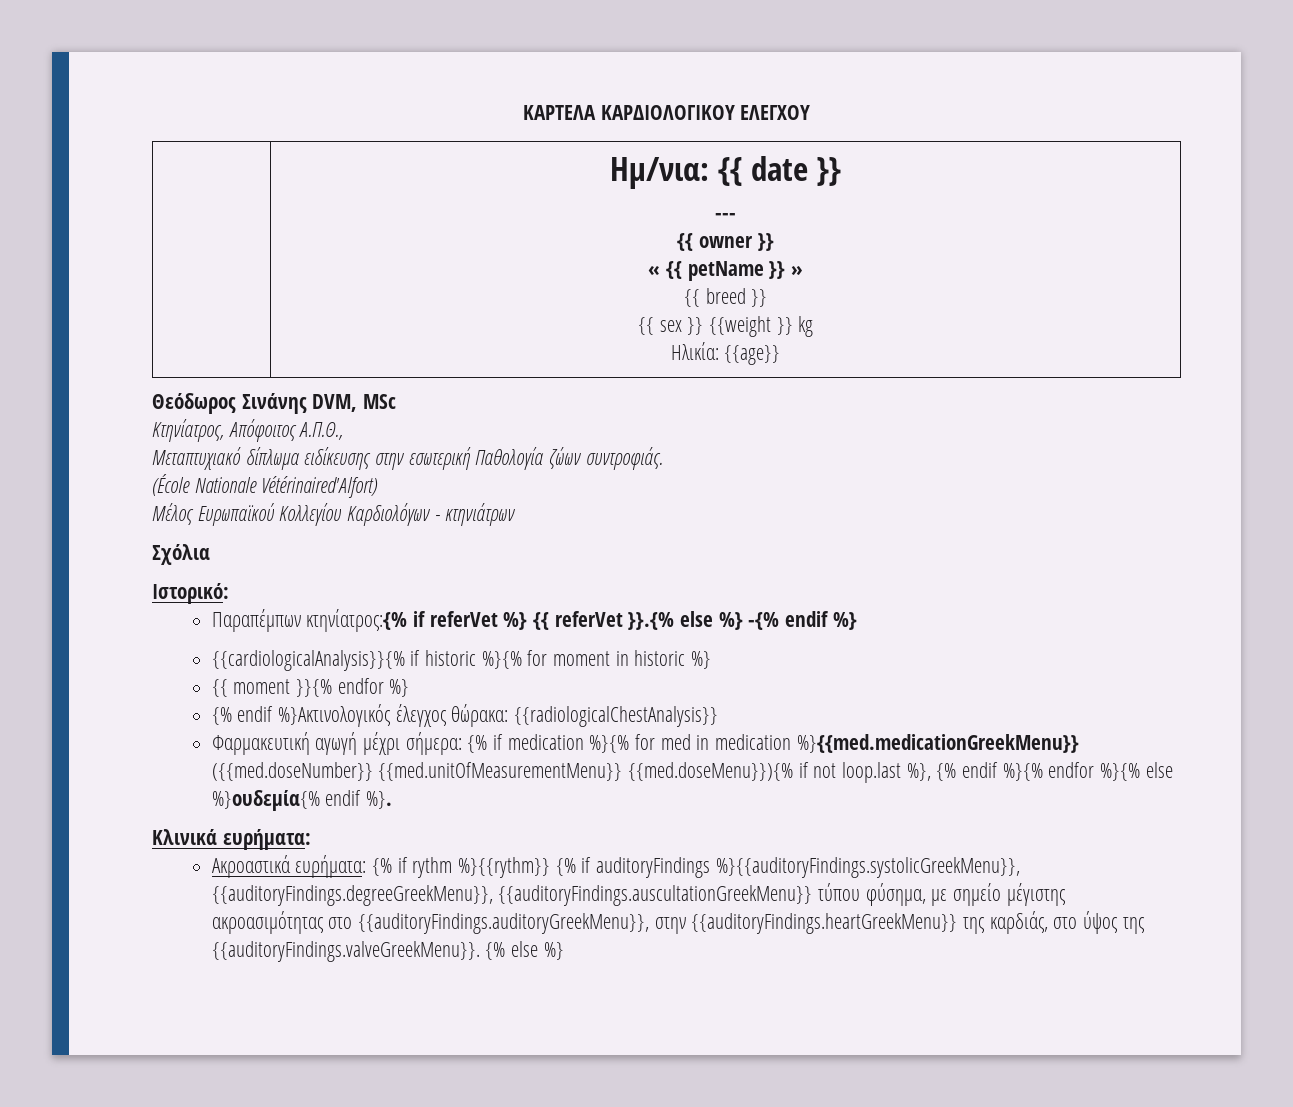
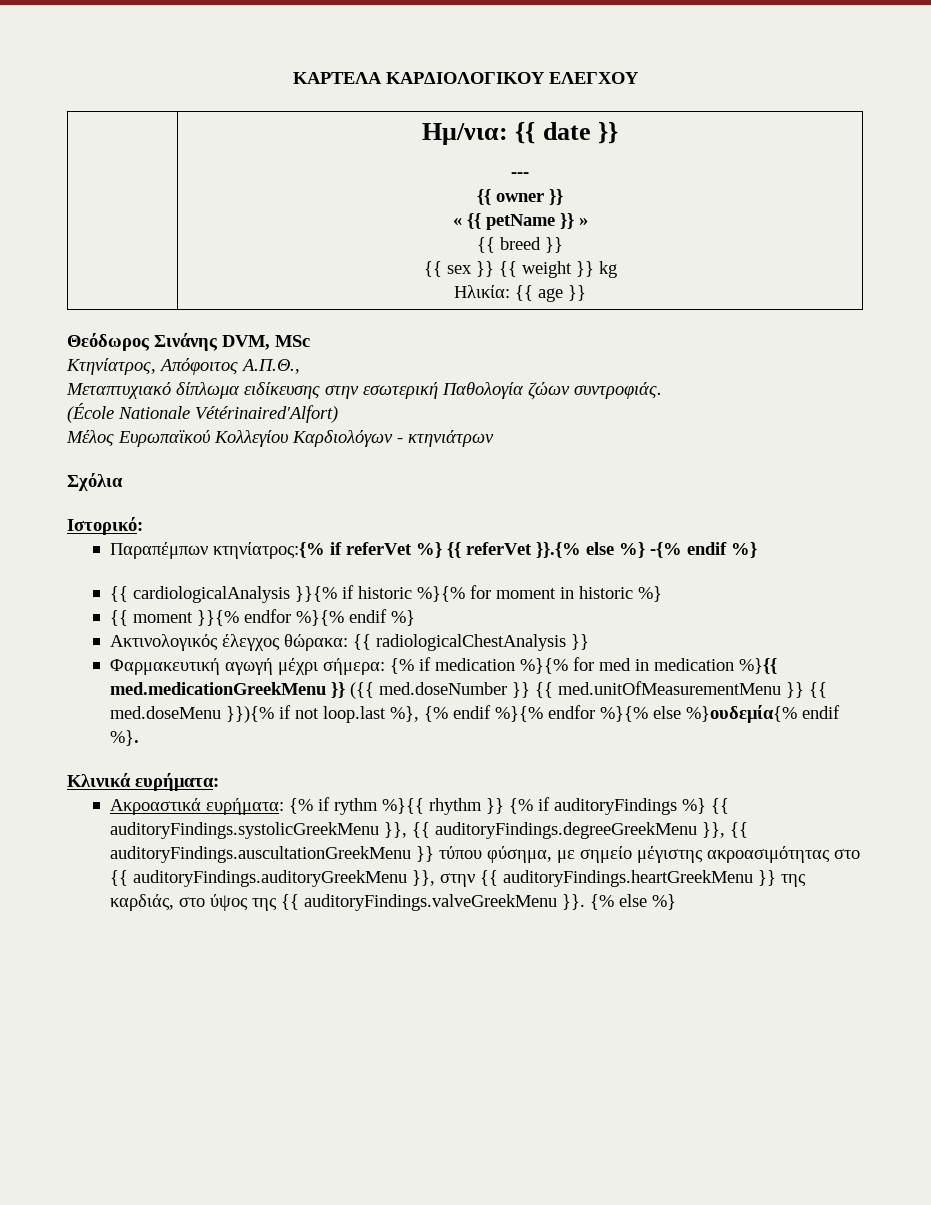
  | Ημ/νια: {{ date }}
  ---
  {{ owner }}
  « {{ petName }} »
  {{ breed }}
- {{ sex }} {{weight }} kg
- Ηλικία: {{age}}
+ {{ sex }} {{ weight }} kg
+ Ηλικία: {{ age }}
- {{cardiologicalAnalysis}}{% if historic %}{% for moment in historic %}
+ {{ cardiologicalAnalysis }}{% if historic %}{% for moment in historic %}
- {{ moment }}{% endfor %}
- {% endif %}Ακτινολογικός έλεγχος θώρακα: {{radiologicalChestAnalysis}}
+ {{ moment }}{% endfor %}{% endif %}
+ Ακτινολογικός έλεγχος θώρακα: {{ radiologicalChestAnalysis }}
- Φαρμακευτική αγωγή μέχρι σήμερα: {% if medication %}{% for med in medication %}{{med.medicationGreekMenu}} ({{med.doseNumber}} {{med.unitOfMeasurementMenu}} {{med.doseMenu}}){% if not loop.last %}, {% endif %}{% endfor %}{% else %}ουδεμία{% endif %}.
+ Φαρμακευτική αγωγή μέχρι σήμερα: {% if medication %}{% for med in medication %}{{ med.medicationGreekMenu }} ({{ med.doseNumber }} {{ med.unitOfMeasurementMenu }} {{ med.doseMenu }}){% if not loop.last %}, {% endif %}{% endfor %}{% else %}ουδεμία{% endif %}.
- Ακροαστικά ευρήματα: {% if rythm %}{{rythm}} {% if auditoryFindings %}{{auditoryFindings.systolicGreekMenu}}, {{auditoryFindings.degreeGreekMenu}}, {{auditoryFindings.auscultationGreekMenu}} τύπου φύσημα, με σημείο μέγιστης ακροασιμότητας στο {{auditoryFindings.auditoryGreekMenu}}, στην {{auditoryFindings.heartGreekMenu}} της καρδιάς, στο ύψος της {{auditoryFindings.valveGreekMenu}}. {% else %}
+ Ακροαστικά ευρήματα: {% if rythm %}{{ rhythm }} {% if auditoryFindings %} {{ auditoryFindings.systolicGreekMenu }}, {{ auditoryFindings.degreeGreekMenu }}, {{ auditoryFindings.auscultationGreekMenu }} τύπου φύσημα, με σημείο μέγιστης ακροασιμότητας στο {{ auditoryFindings.auditoryGreekMenu }}, στην {{ auditoryFindings.heartGreekMenu }} της καρδιάς, στο ύψος της {{ auditoryFindings.valveGreekMenu }}. {% else %}

